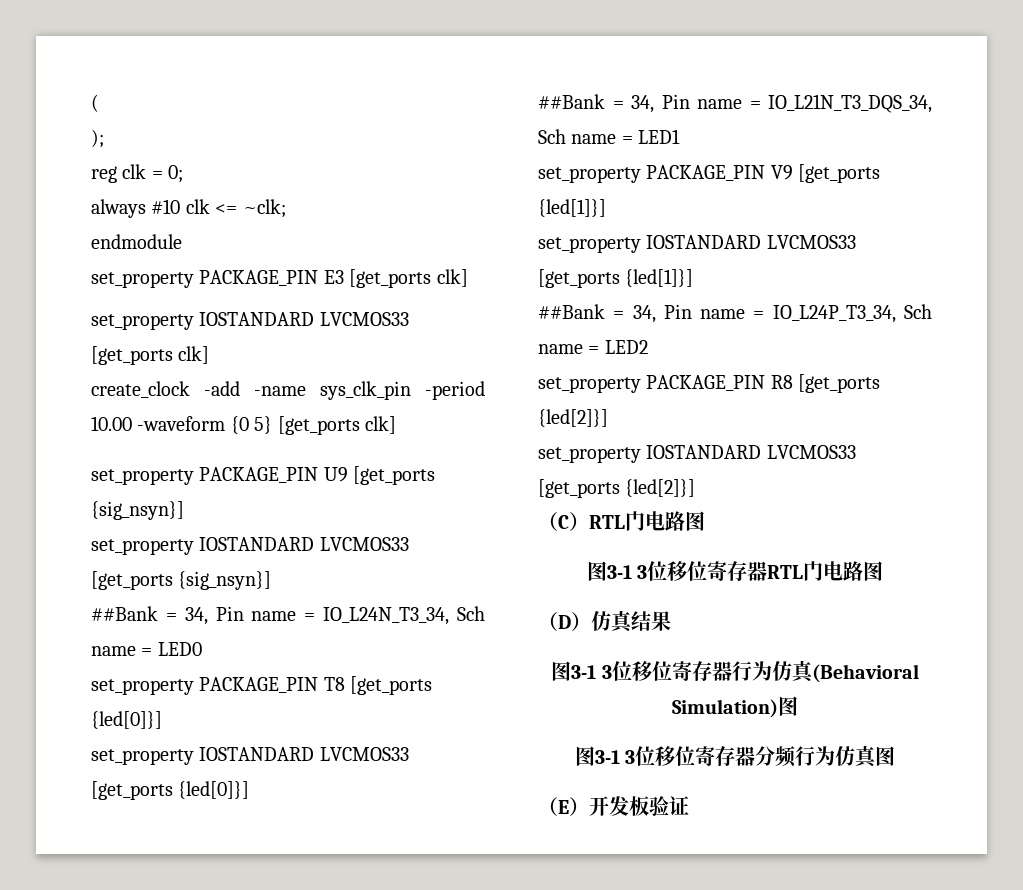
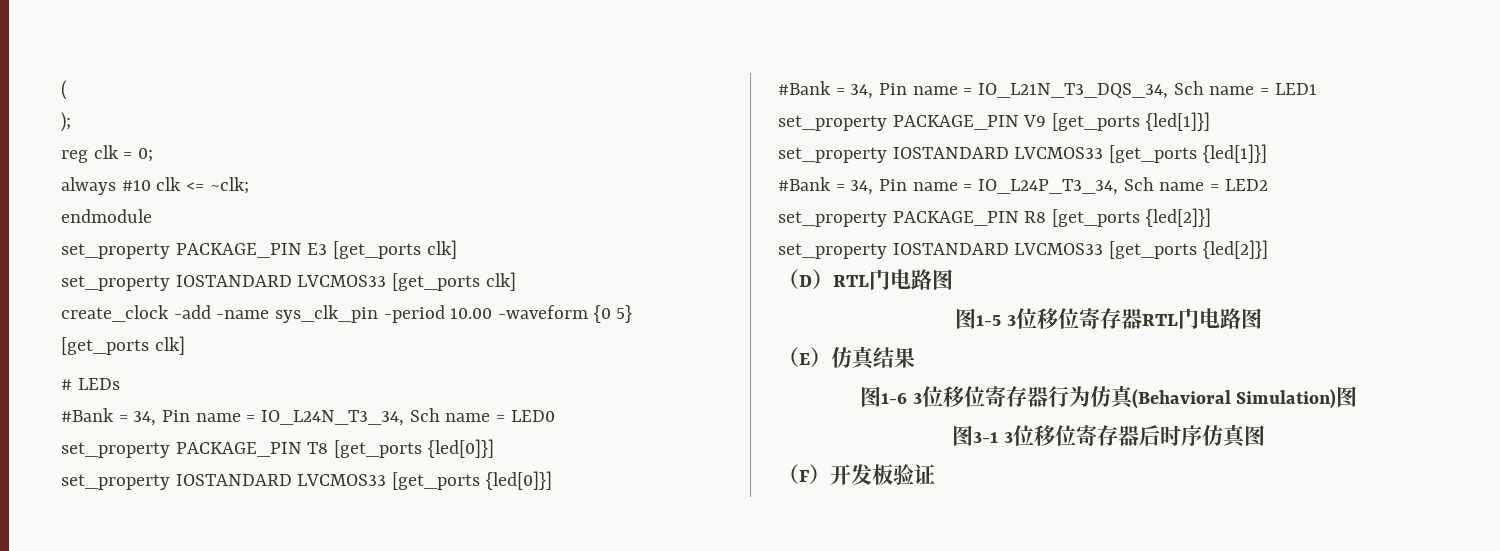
- set_property PACKAGE_PIN U9 [get_ports {sig_nsyn}]
- set_property IOSTANDARD LVCMOS33 [get_ports {sig_nsyn}]
- ##Bank = 34, Pin name = IO_L24N_T3_34, Sch name = LED0
+ # LEDs
+ #Bank = 34, Pin name = IO_L24N_T3_34, Sch name = LED0
- ##Bank = 34, Pin name = IO_L21N_T3_DQS_34, Sch name = LED1
+ #Bank = 34, Pin name = IO_L21N_T3_DQS_34, Sch name = LED1
- ##Bank = 34, Pin name = IO_L24P_T3_34, Sch name = LED2
+ #Bank = 34, Pin name = IO_L24P_T3_34, Sch name = LED2
- （C）RTL门电路图
+ （D）RTL门电路图
- 图3-1 3位移位寄存器RTL门电路图
+ 图1-5 3位移位寄存器RTL门电路图
- （D）仿真结果
+ （E）仿真结果
- 图3-1 3位移位寄存器行为仿真(Behavioral Simulation)图
+ 图1-6 3位移位寄存器行为仿真(Behavioral Simulation)图
- 图3-1 3位移位寄存器分频行为仿真图
+ 图3-1 3位移位寄存器后时序仿真图
- （E）开发板验证
+ （F）开发板验证

